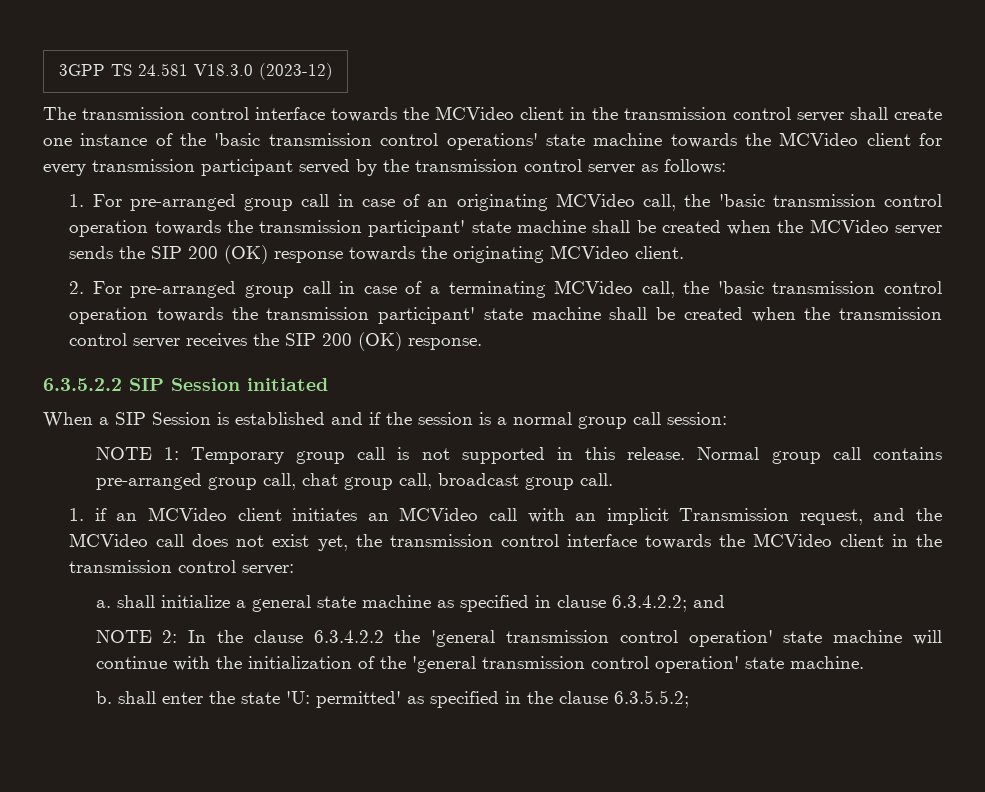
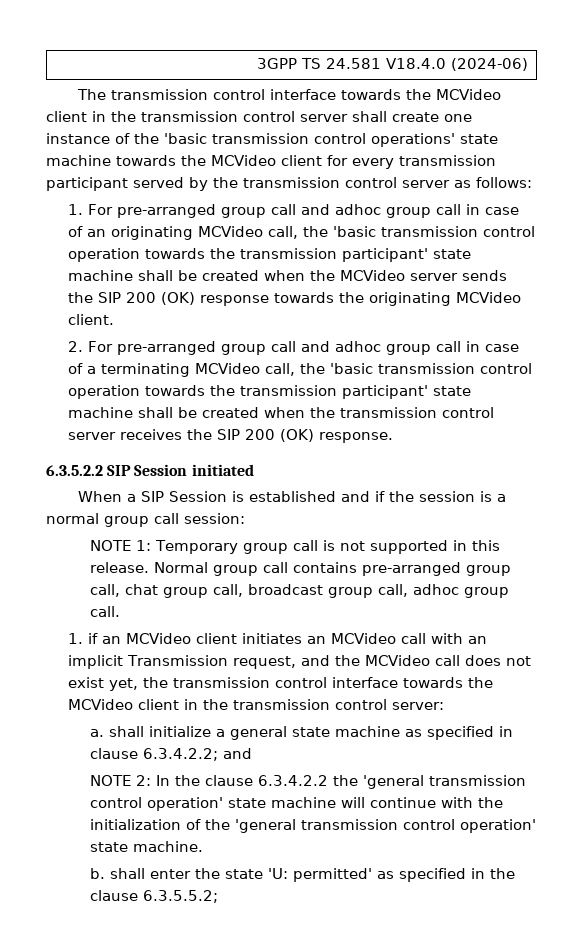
- 3GPP TS 24.581 V18.3.0 (2023-12)
+ 3GPP TS 24.581 V18.4.0 (2024-06)
- 1. For pre-arranged group call in case of an originating MCVideo call, the 'basic transmission control operation towards the transmission participant' state machine shall be created when the MCVideo server sends the SIP 200 (OK) response towards the originating MCVideo client.
+ 1. For pre-arranged group call and adhoc group call in case of an originating MCVideo call, the 'basic transmission control operation towards the transmission participant' state machine shall be created when the MCVideo server sends the SIP 200 (OK) response towards the originating MCVideo client.
- 2. For pre-arranged group call in case of a terminating MCVideo call, the 'basic transmission control operation towards the transmission participant' state machine shall be created when the transmission control server receives the SIP 200 (OK) response.
+ 2. For pre-arranged group call and adhoc group call in case of a terminating MCVideo call, the 'basic transmission control operation towards the transmission participant' state machine shall be created when the transmission control server receives the SIP 200 (OK) response.
- Normal group call contains pre-arranged group call, chat group call, broadcast group call.
+ Normal group call contains pre-arranged group call, chat group call, broadcast group call, adhoc group call.

